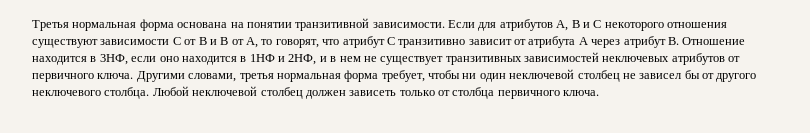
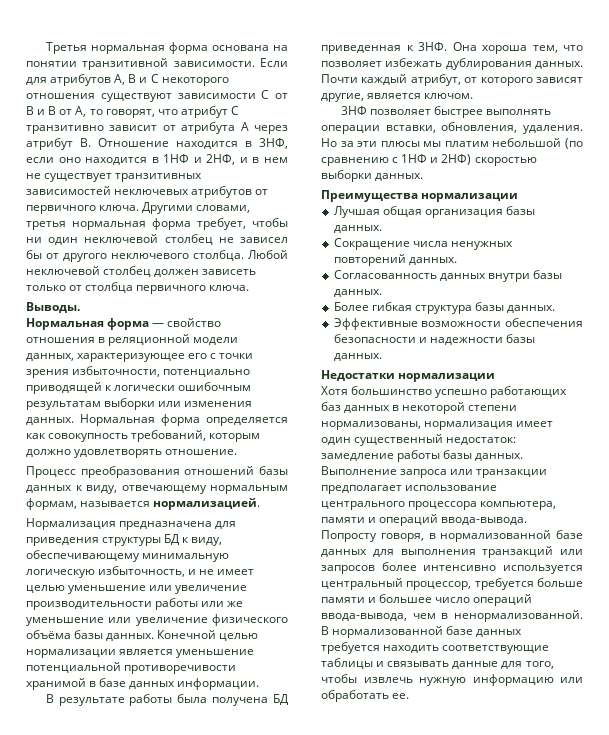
+ Выводы.
+ Нормальная форма — свойство отношения в реляционной модели данных, характеризующее его с точки зрения избыточности, потенциально приводящей к логически ошибочным результатам выборки или изменения данных. Нормальная форма определяется как совокупность требований, которым должно удовлетворять отношение.
+ Процесс преобразования отношений базы данных к виду, отвечающему нормальным формам, называется нормализацией.
+ Нормализация предназначена для приведения структуры БД к виду, обеспечивающему минимальную логическую избыточность, и не имеет целью уменьшение или увеличение производительности работы или же уменьшение или увеличение физического объёма базы данных. Конечной целью нормализации является уменьшение потенциальной противоречивости хранимой в базе данных информации.
+ В результате работы была получена БД приведенная к 3НФ. Она хороша тем, что позволяет избежать дублирования данных. Почти каждый атрибут, от которого зависят другие, является ключом.
+ 3НФ позволяет быстрее выполнять операции вставки, обновления, удаления. Но за эти плюсы мы платим небольшой (по сравнению с 1НФ и 2НФ) скоростью выборки данных.
+ Преимущества нормализации
+ Лучшая общая организация базы данных.
+ Сокращение числа ненужных повторений данных.
+ Согласованность данных внутри базы данных.
+ Более гибкая структура базы данных.
+ Эффективные возможности обеспечения безопасности и надежности базы данных.
+ Недостатки нормализации
+ Хотя большинство успешно работающих баз данных в некоторой степени нормализованы, нормализация имеет один существенный недостаток: замедление работы базы данных. Выполнение запроса или транзакции предполагает использование центрального процессора компьютера, памяти и операций ввода-вывода. Попросту говоря, в нормализованной базе данных для выполнения транзакций или запросов более интенсивно используется центральный процессор, требуется больше памяти и большее число операций ввода-вывода, чем в ненормализованной. В нормализованной базе данных требуется находить соответствующие таблицы и связывать данные для того, чтобы извлечь нужную информацию или обработать ее.

